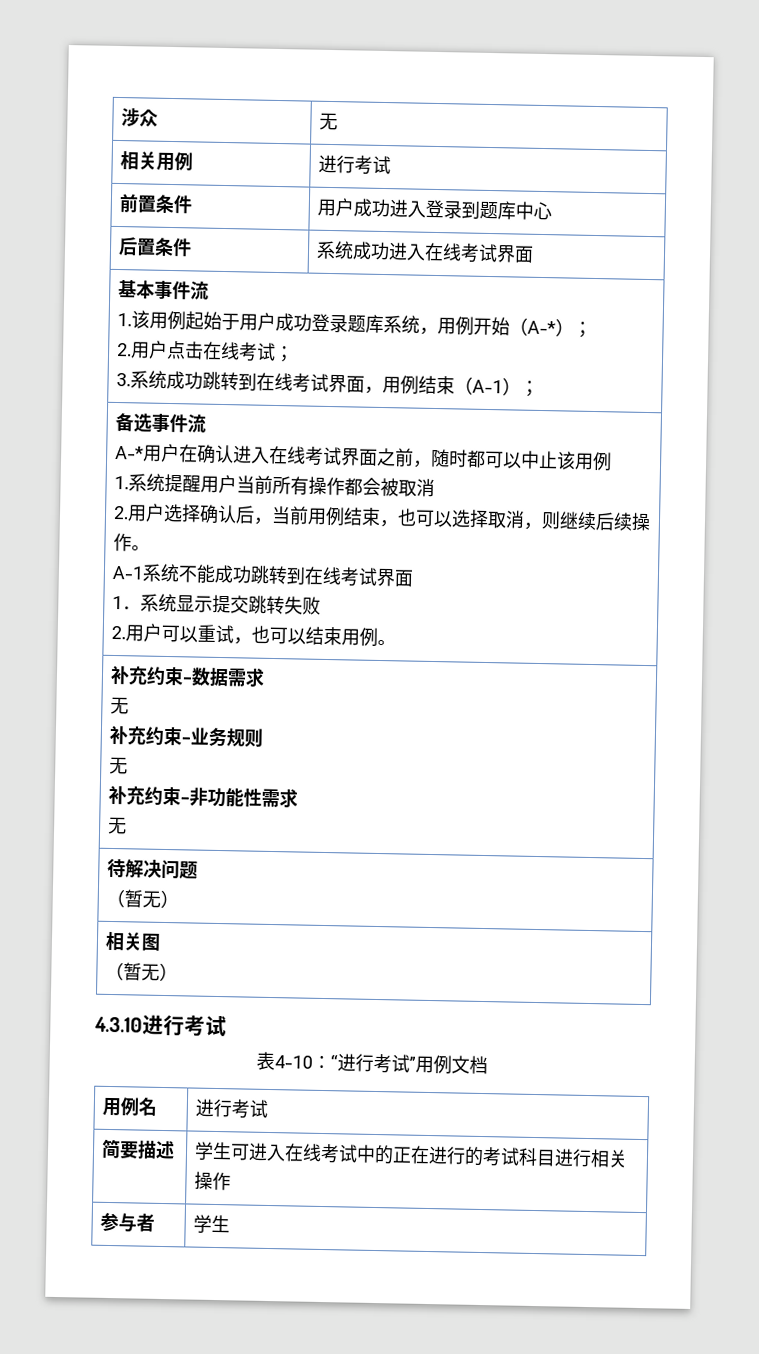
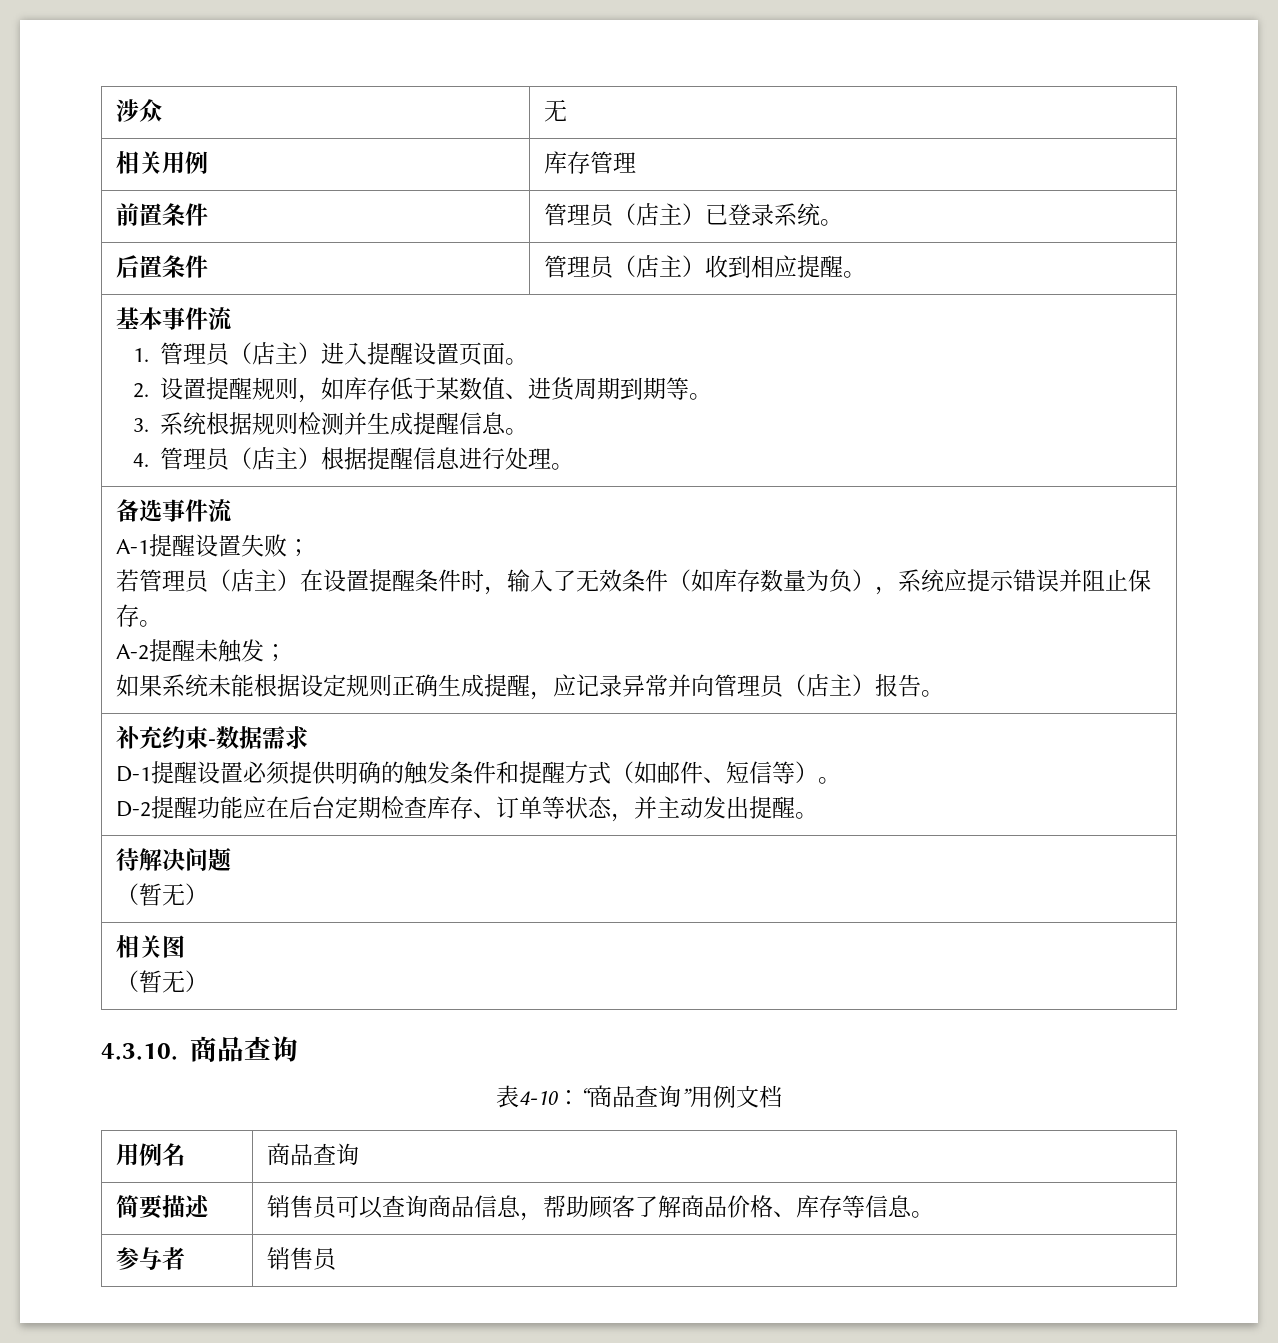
- 相关用例 | 进行考试
+ 相关用例 | 库存管理
- 前置条件 | 用户成功进入登录到题库中心
- 后置条件 | 系统成功进入在线考试界面
+ 前置条件 | 管理员（店主）已登录系统。
+ 后置条件 | 管理员（店主）收到相应提醒。
  基本事件流
- 1.该用例起始于用户成功登录题库系统，用例开始（A-*）；
- 2.用户点击在线考试；
- 3.系统成功跳转到在线考试界面，用例结束（A-1）；
+ 1.管理员（店主）进入提醒设置页面。
+ 2.设置提醒规则，如库存低于某数值、进货周期到期等。
+ 3.系统根据规则检测并生成提醒信息。
+ 4.管理员（店主）根据提醒信息进行处理。
  备选事件流
- A-*用户在确认进入在线考试界面之前，随时都可以中止该用例
- 1.系统提醒用户当前所有操作都会被取消
- 2.用户选择确认后，当前用例结束，也可以选择取消，则继续后续操作。
- A-1系统不能成功跳转到在线考试界面
- 1．系统显示提交跳转失败
- 2.用户可以重试，也可以结束用例。
+ A-1提醒设置失败；
+ 若管理员（店主）在设置提醒条件时，输入了无效条件（如库存数量为负），系统应提示错误并阻止保存。
+ A-2提醒未触发；
+ 如果系统未能根据设定规则正确生成提醒，应记录异常并向管理员（店主）报告。
  补充约束-数据需求
- 无
- 补充约束-业务规则
- 无
- 补充约束-非功能性需求
- 无
+ D-1提醒设置必须提供明确的触发条件和提醒方式（如邮件、短信等）。
+ D-2提醒功能应在后台定期检查库存、订单等状态，并主动发出提醒。
- 4.3.10进行考试
+ 4.3.10.商品查询
- 表4-10：“进行考试”用例文档
+ 表4-10：“商品查询”用例文档
- 用例名 | 进行考试
+ 用例名 | 商品查询
- 简要描述 | 学生可进入在线考试中的正在进行的考试科目进行相关操作
+ 简要描述 | 销售员可以查询商品信息，帮助顾客了解商品价格、库存等信息。
- 参与者 | 学生
+ 参与者 | 销售员

